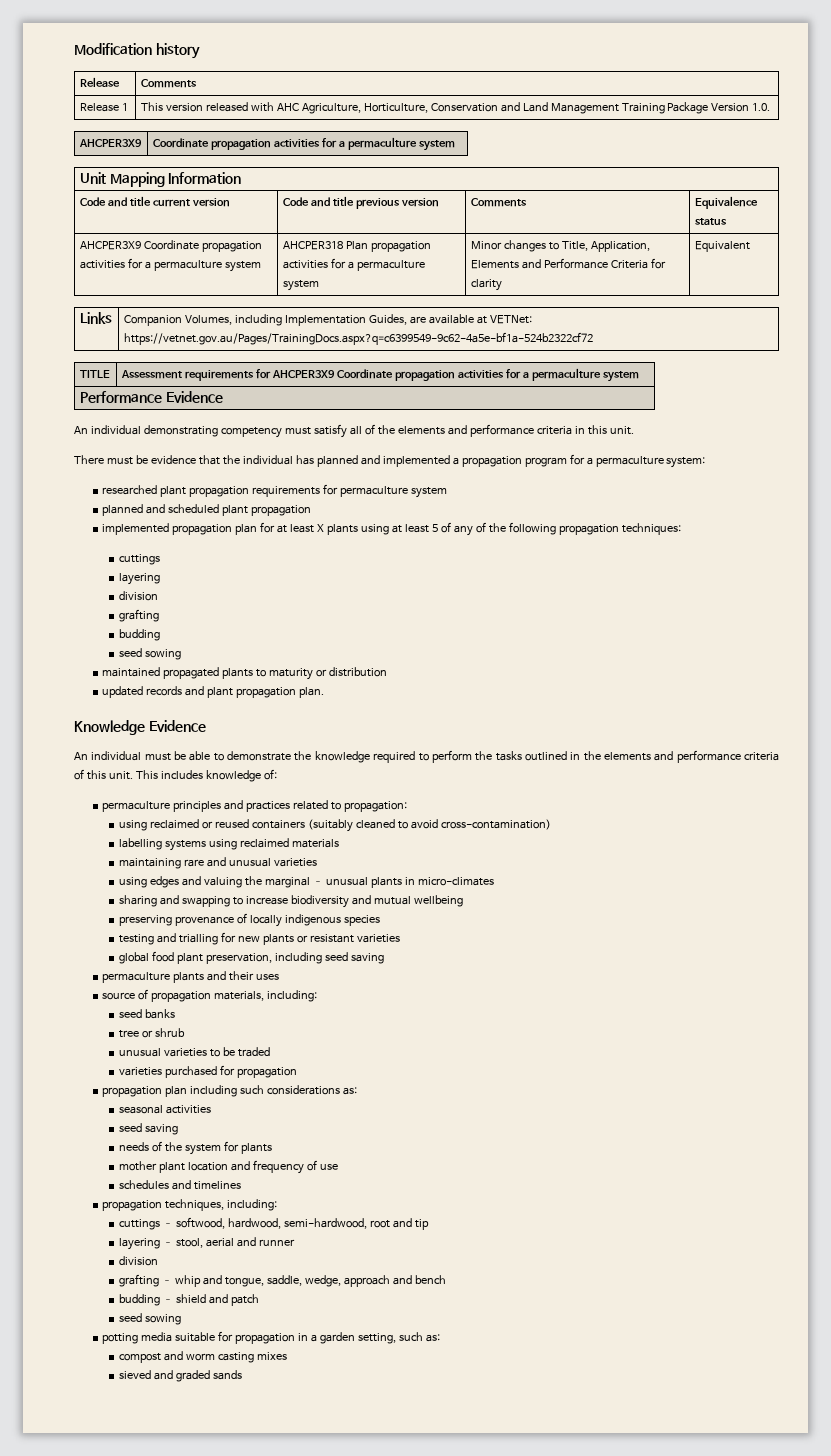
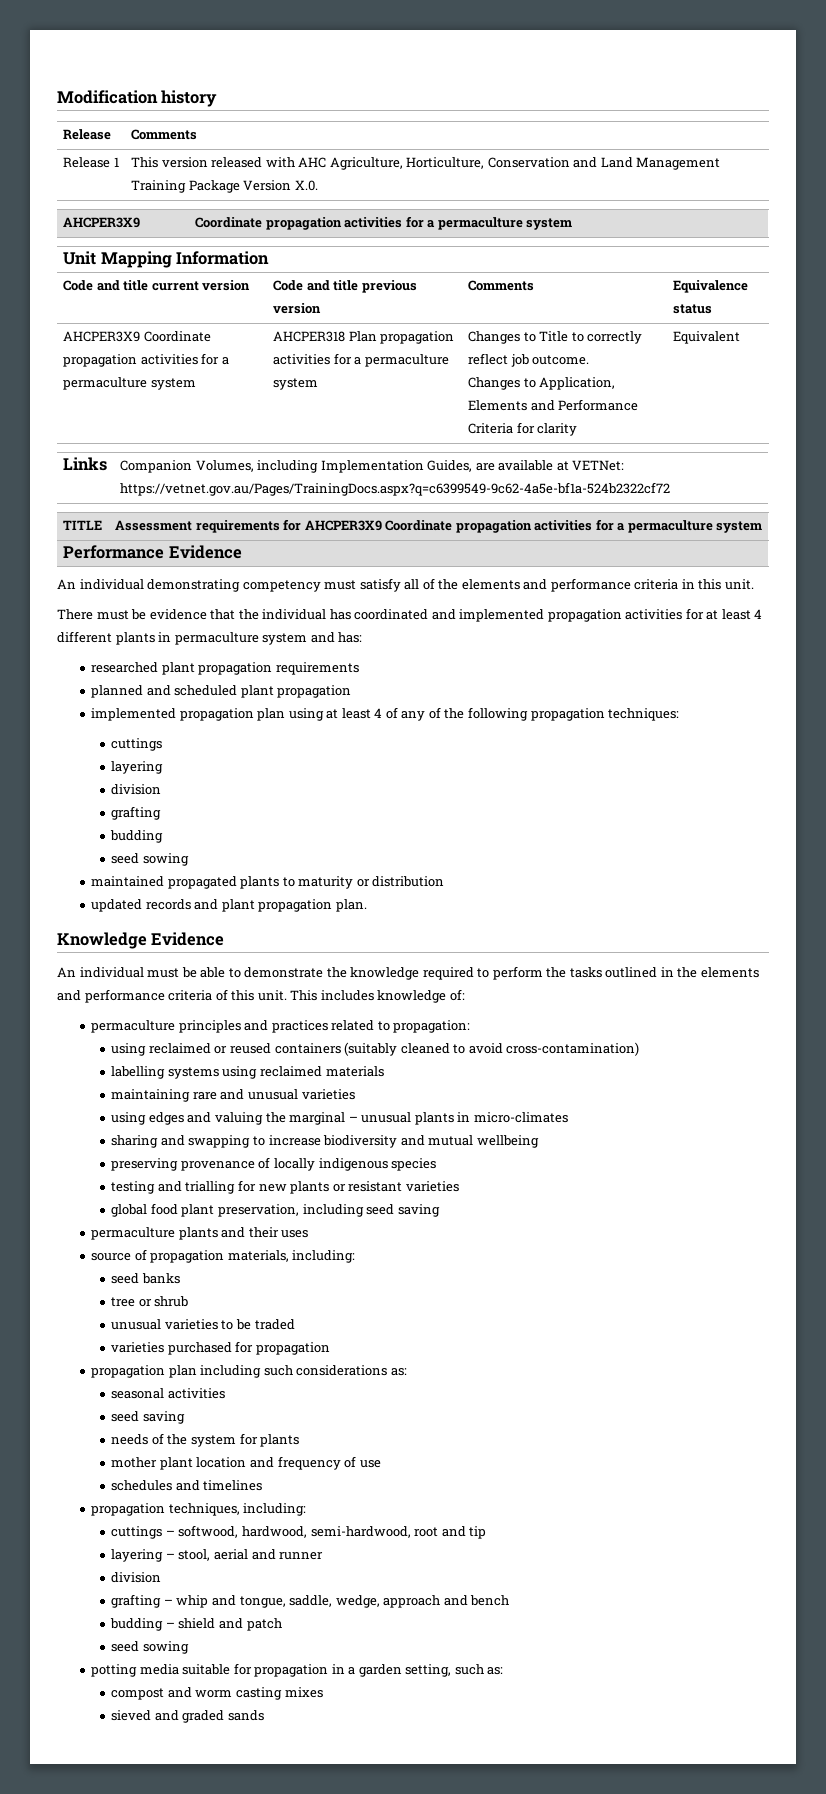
- Release 1 | This version released with AHC Agriculture, Horticulture, Conservation and Land Management Training Package Version 1.0.
+ Release 1 | This version released with AHC Agriculture, Horticulture, Conservation and Land Management Training Package Version X.0.
- AHCPER3X9 Coordinate propagation activities for a permaculture system | AHCPER318 Plan propagation activities for a permaculture system | Minor changes to Title, Application, Elements and Performance Criteria for clarity | Equivalent
+ AHCPER3X9 Coordinate propagation activities for a permaculture system | AHCPER318 Plan propagation activities for a permaculture system | Changes to Title to correctly reflect job outcome.
+ Changes to Application, Elements and Performance Criteria for clarity | Equivalent
- There must be evidence that the individual has planned and implemented a propagation program for a permaculture system:
+ There must be evidence that the individual has coordinated and implemented propagation activities for at least 4 different plants in permaculture system and has:
- researched plant propagation requirements for permaculture system
+ researched plant propagation requirements
- implemented propagation plan for at least X plants using at least 5 of any of the following propagation techniques:
+ implemented propagation plan using at least 4 of any of the following propagation techniques:

